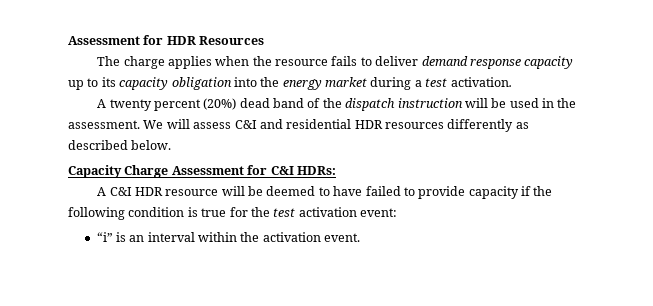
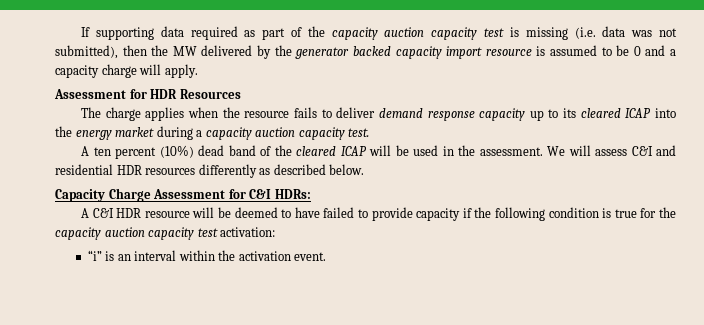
+ If supporting data required as part of the capacity auction capacity test is missing (i.e. data was not submitted), then the MW delivered by the generator backed capacity import resource is assumed to be 0 and a capacity charge will apply.
- The charge applies when the resource fails to deliver demand response capacity up to its capacity obligation into the energy market during a test activation.
- A twenty percent (20%) dead band of the dispatch instruction will be used in the assessment.
+ The charge applies when the resource fails to deliver demand response capacity up to its cleared ICAP into the energy market during a capacity auction capacity test.
+ A ten percent (10%) dead band of the cleared ICAP will be used in the assessment.
- A C&I HDR resource will be deemed to have failed to provide capacity if the following condition is true for the test activation event:
+ A C&I HDR resource will be deemed to have failed to provide capacity if the following condition is true for the capacity auction capacity test activation:

